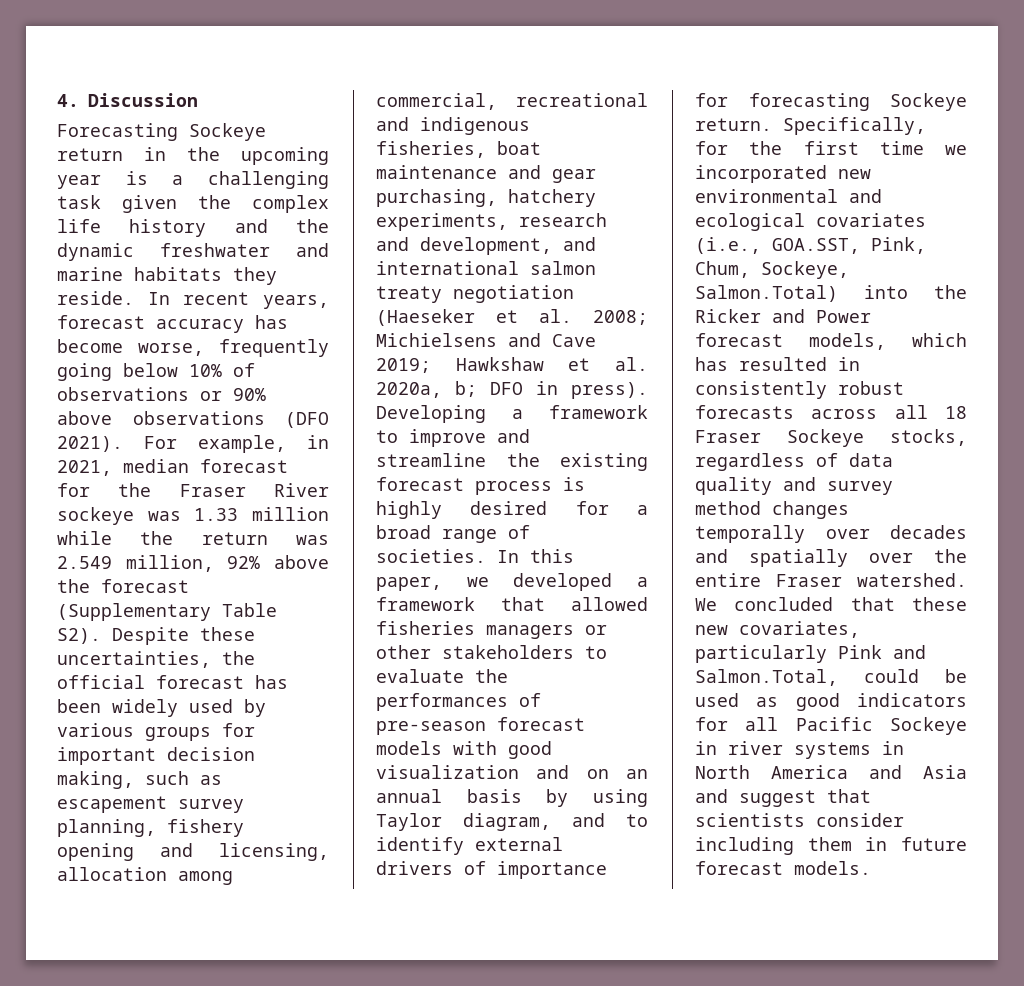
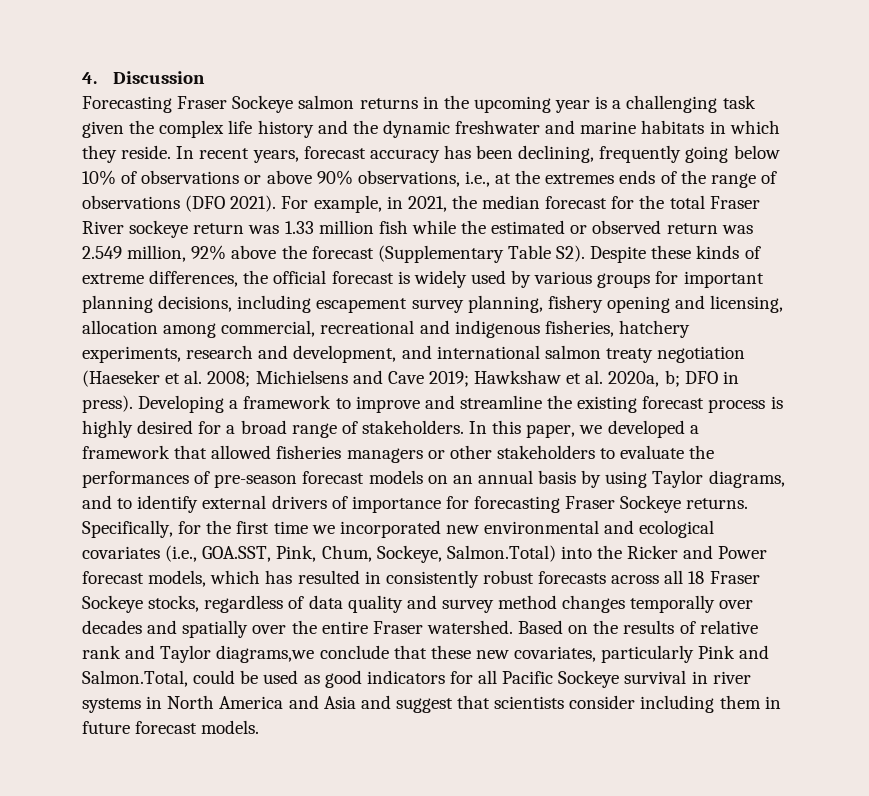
- Forecasting Sockeye return in the upcoming year is a challenging task given the complex life history and the dynamic freshwater and marine habitats they reside.
+ Forecasting Fraser Sockeye salmon returns in the upcoming year is a challenging task given the complex life history and the dynamic freshwater and marine habitats in which they reside.
- In recent years, forecast accuracy has become worse, frequently going below 10% of observations or 90% above observations (DFO 2021).
+ In recent years, forecast accuracy has been declining, frequently going below 10% of observations or above 90% observations, i.e., at the extremes ends of the range of observations (DFO 2021).
- For example, in 2021, median forecast for the Fraser River sockeye was 1.33 million while the return was 2.549 million, 92% above the forecast (Supplementary Table S2). Despite these uncertainties, the official forecast has been widely used by various groups for important decision making, such as escapement survey planning, fishery opening and licensing, allocation among commercial, recreational and indigenous fisheries, boat maintenance and gear purchasing, hatchery experiments, research and development, and international salmon treaty negotiation (Haeseker et al. 2008;
+ For example, in 2021, the median forecast for the total Fraser River sockeye return was 1.33 million fish while the estimated or observed return was 2.549 million, 92% above the forecast (Supplementary Table S2). Despite these kinds of extreme differences, the official forecast is widely used by various groups for important planning decisions, including escapement survey planning, fishery opening and licensing, allocation among commercial, recreational and indigenous fisheries, hatchery experiments, research and development, and international salmon treaty negotiation (Haeseker et al. 2008;
- Developing a framework to improve and streamline the existing forecast process is highly desired for a broad range of societies.
+ Developing a framework to improve and streamline the existing forecast process is highly desired for a broad range of stakeholders.
- In this paper, we developed a framework that allowed fisheries managers or other stakeholders to evaluate the performances of pre-season forecast models with good visualization and on an annual basis by using Taylor diagram, and to identify external drivers of importance for forecasting Sockeye return.
+ In this paper, we developed a framework that allowed fisheries managers or other stakeholders to evaluate the performances of pre-season forecast models on an annual basis by using Taylor diagrams, and to identify external drivers of importance for forecasting Fraser Sockeye returns.
- We concluded that these new covariates, particularly Pink and Salmon.Total, could be used as good indicators for all Pacific Sockeye in river systems in North America and Asia and suggest that scientists consider including them in future forecast models.
+ Based on the results of relative rank and Taylor diagrams,we conclude that these new covariates, particularly Pink and Salmon.Total, could be used as good indicators for all Pacific Sockeye survival in river systems in North America and Asia and suggest that scientists consider including them in future forecast models.

